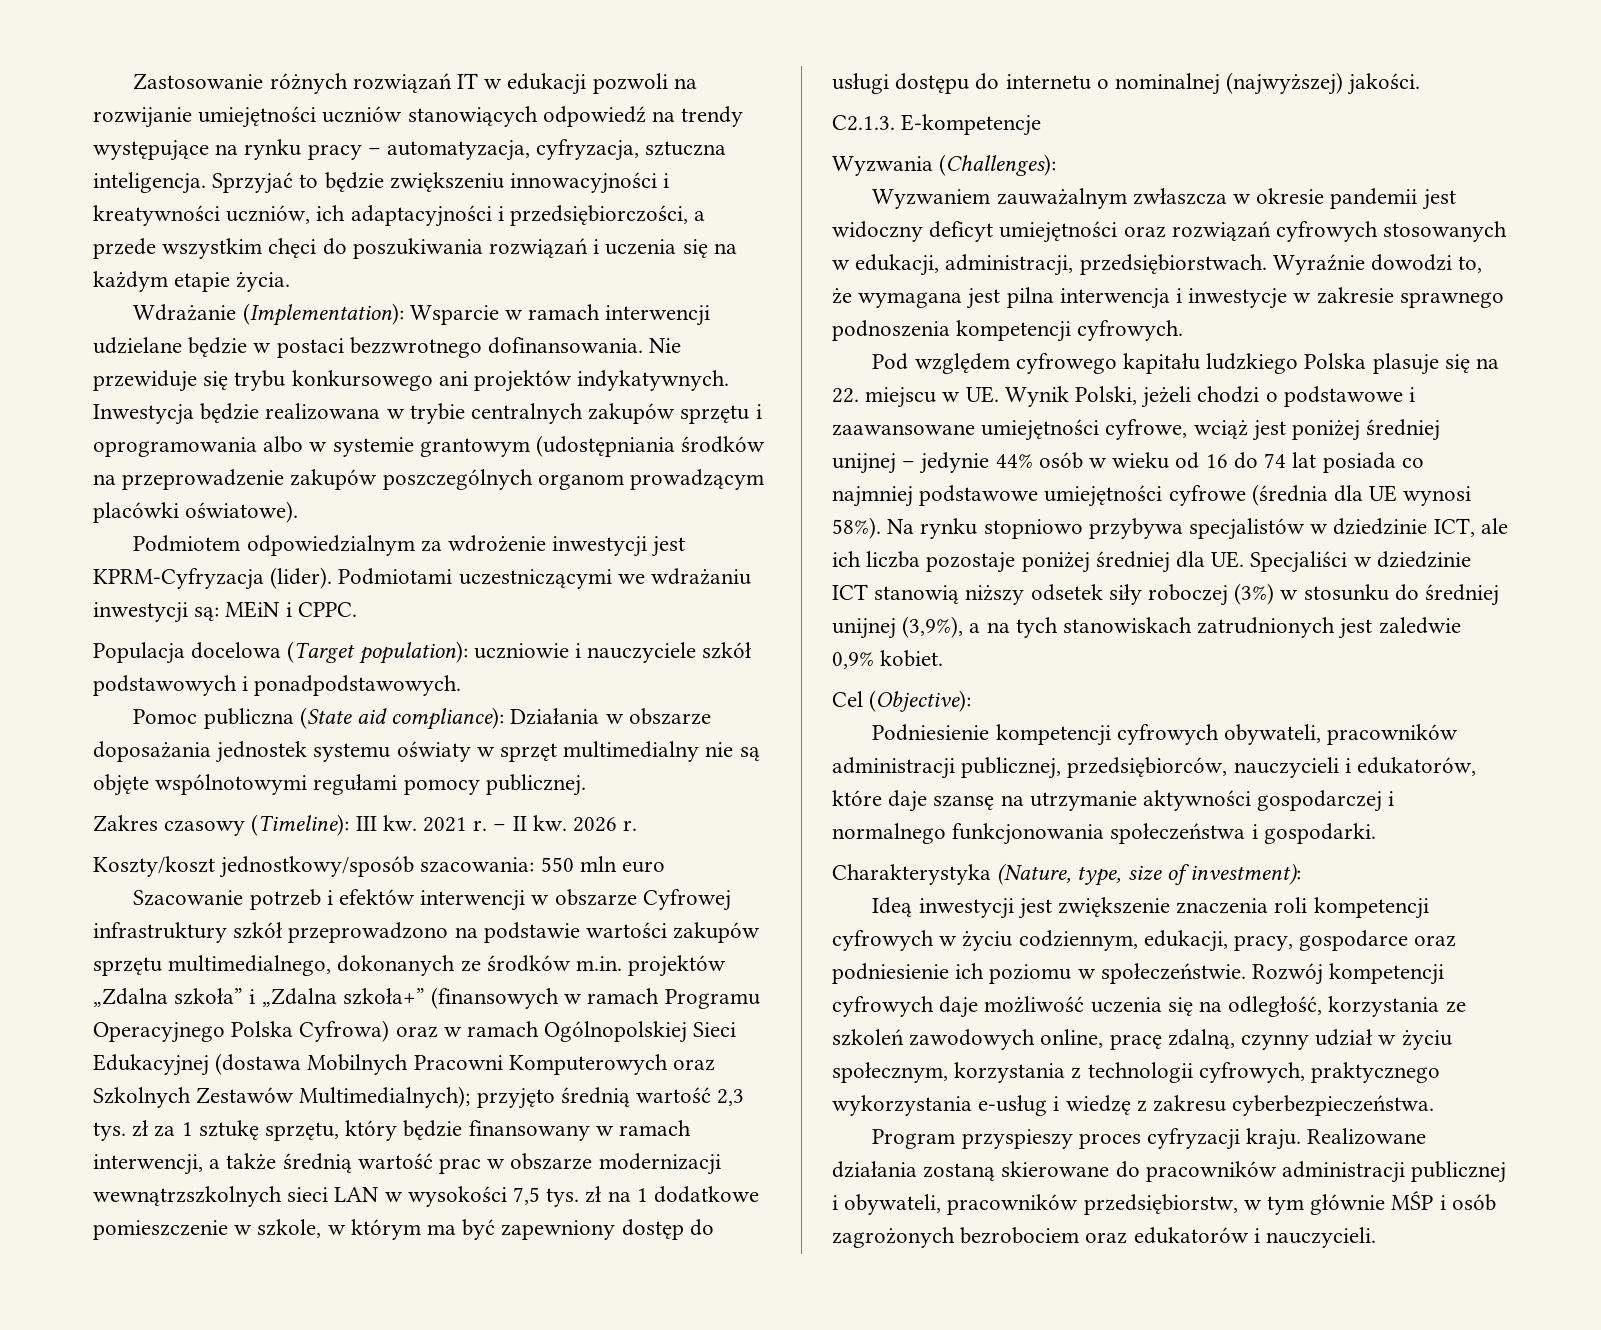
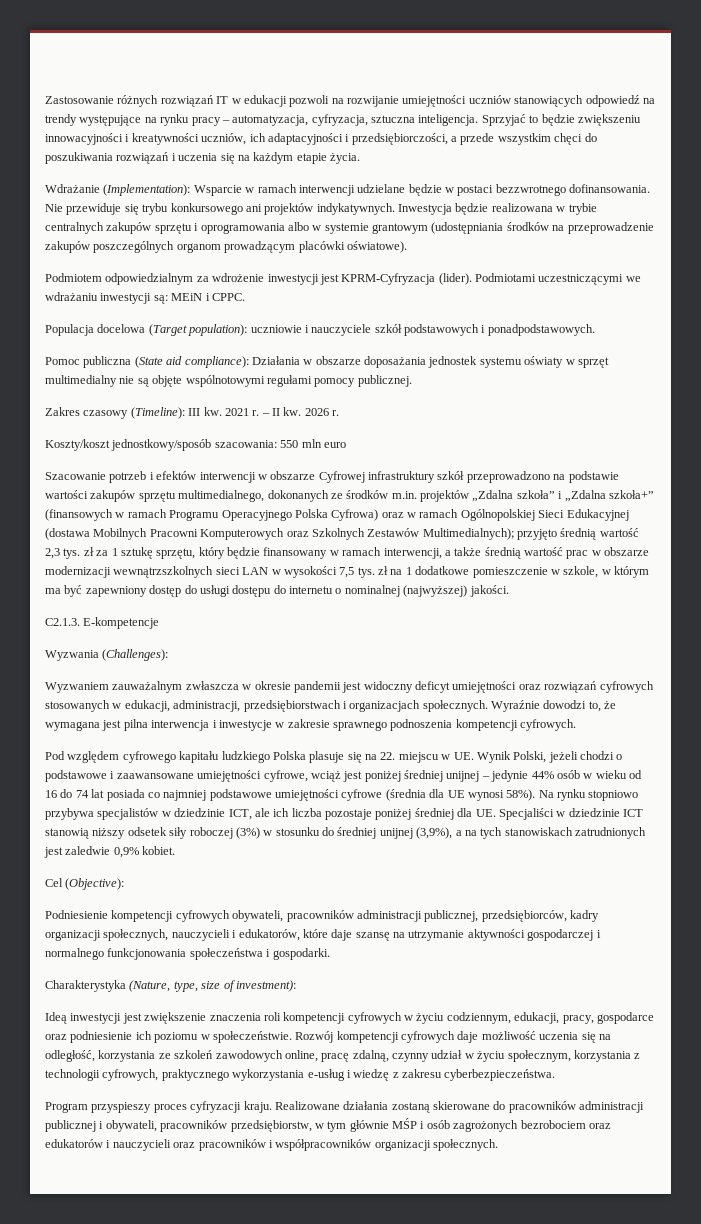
- Wyzwaniem zauważalnym zwłaszcza w okresie pandemii jest widoczny deficyt umiejętności oraz rozwiązań cyfrowych stosowanych w edukacji, administracji, przedsiębiorstwach.
+ Wyzwaniem zauważalnym zwłaszcza w okresie pandemii jest widoczny deficyt umiejętności oraz rozwiązań cyfrowych stosowanych w edukacji, administracji, przedsiębiorstwach i organizacjach społecznych.
- Podniesienie kompetencji cyfrowych obywateli, pracowników administracji publicznej, przedsiębiorców, nauczycieli i edukatorów, które daje szansę na utrzymanie aktywności gospodarczej i normalnego funkcjonowania społeczeństwa i gospodarki.
+ Podniesienie kompetencji cyfrowych obywateli, pracowników administracji publicznej, przedsiębiorców, kadry organizacji społecznych, nauczycieli i edukatorów, które daje szansę na utrzymanie aktywności gospodarczej i normalnego funkcjonowania społeczeństwa i gospodarki.
- Realizowane działania zostaną skierowane do pracowników administracji publicznej i obywateli, pracowników przedsiębiorstw, w tym głównie MŚP i osób zagrożonych bezrobociem oraz edukatorów i nauczycieli.
+ Realizowane działania zostaną skierowane do pracowników administracji publicznej i obywateli, pracowników przedsiębiorstw, w tym głównie MŚP i osób zagrożonych bezrobociem oraz edukatorów i nauczycieli oraz pracowników i współpracowników organizacji społecznych.

